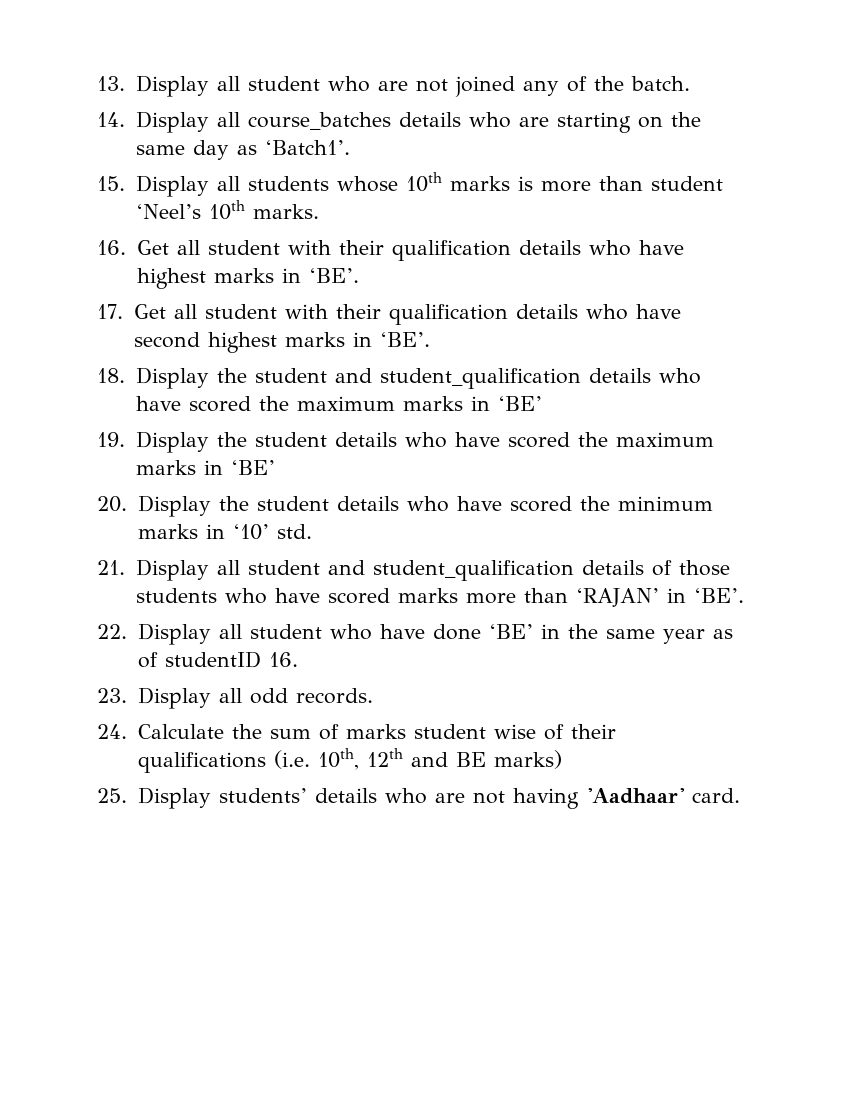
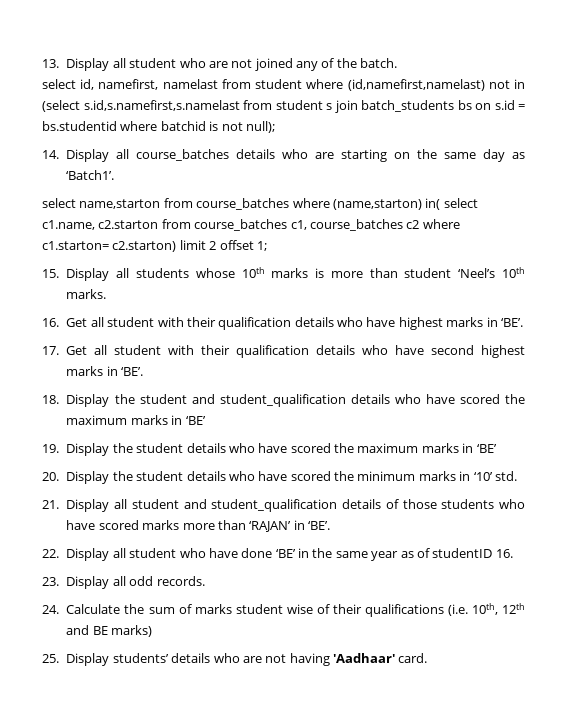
+ select id, namefirst, namelast from student where (id,namefirst,namelast) not in (select s.id,s.namefirst,s.namelast from student s join batch_students bs on s.id = bs.studentid where batchid is not null);
+ select name,starton from course_batches where (name,starton) in( select c1.name, c2.starton from course_batches c1, course_batches c2 where c1.starton= c2.starton) limit 2 offset 1;

